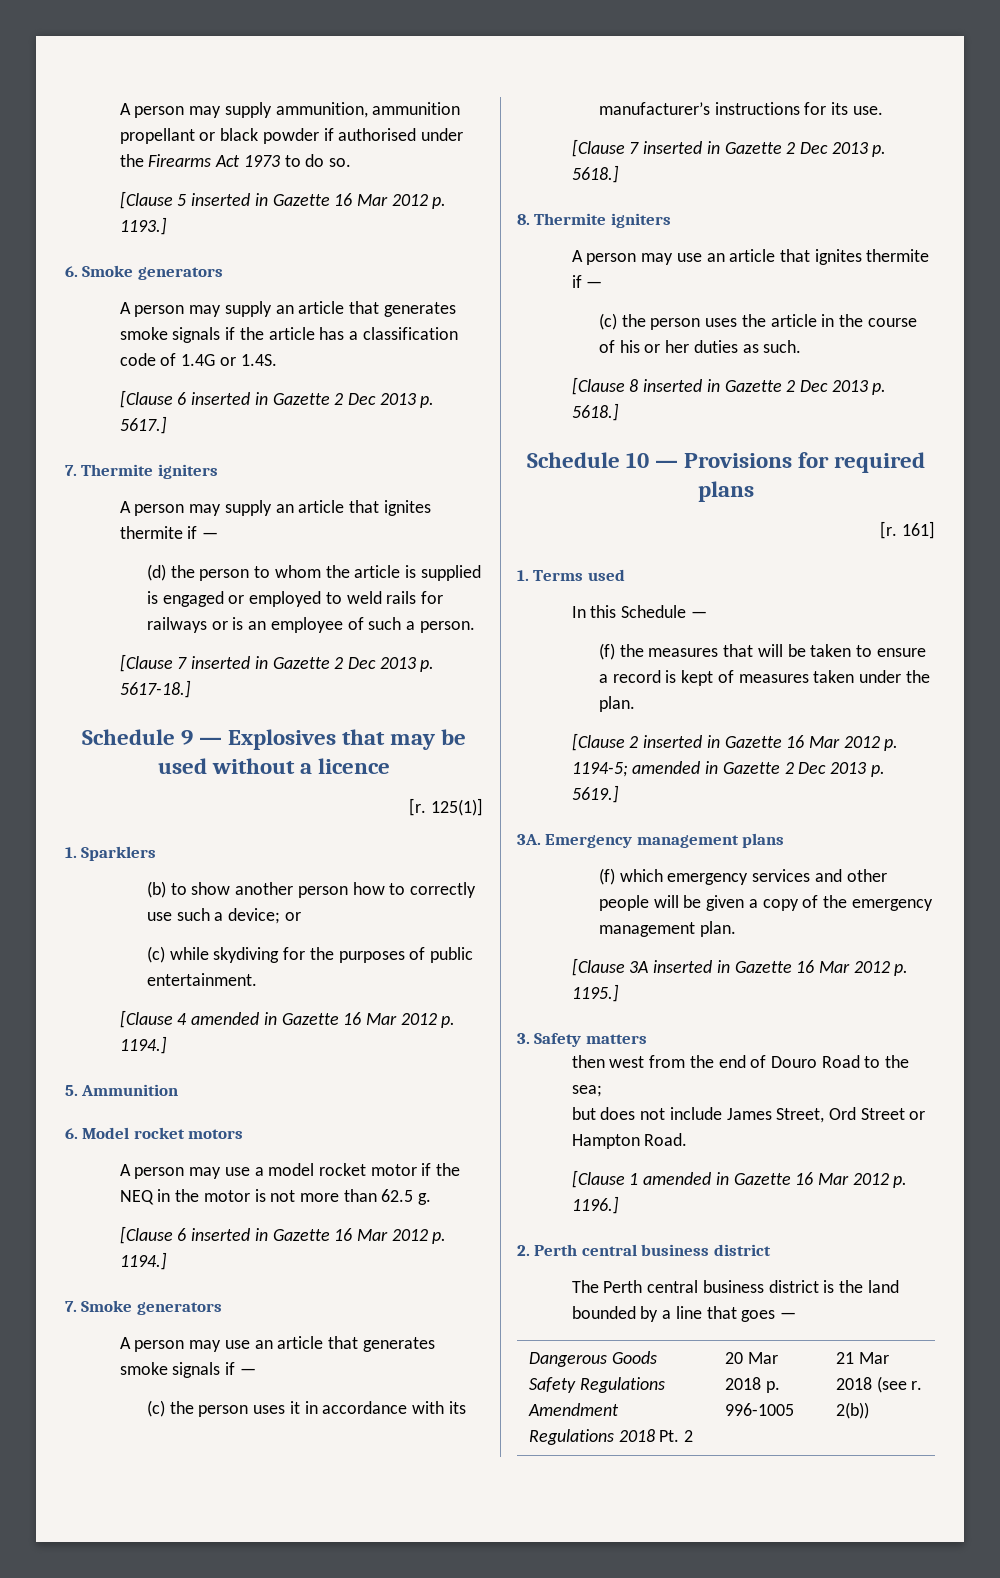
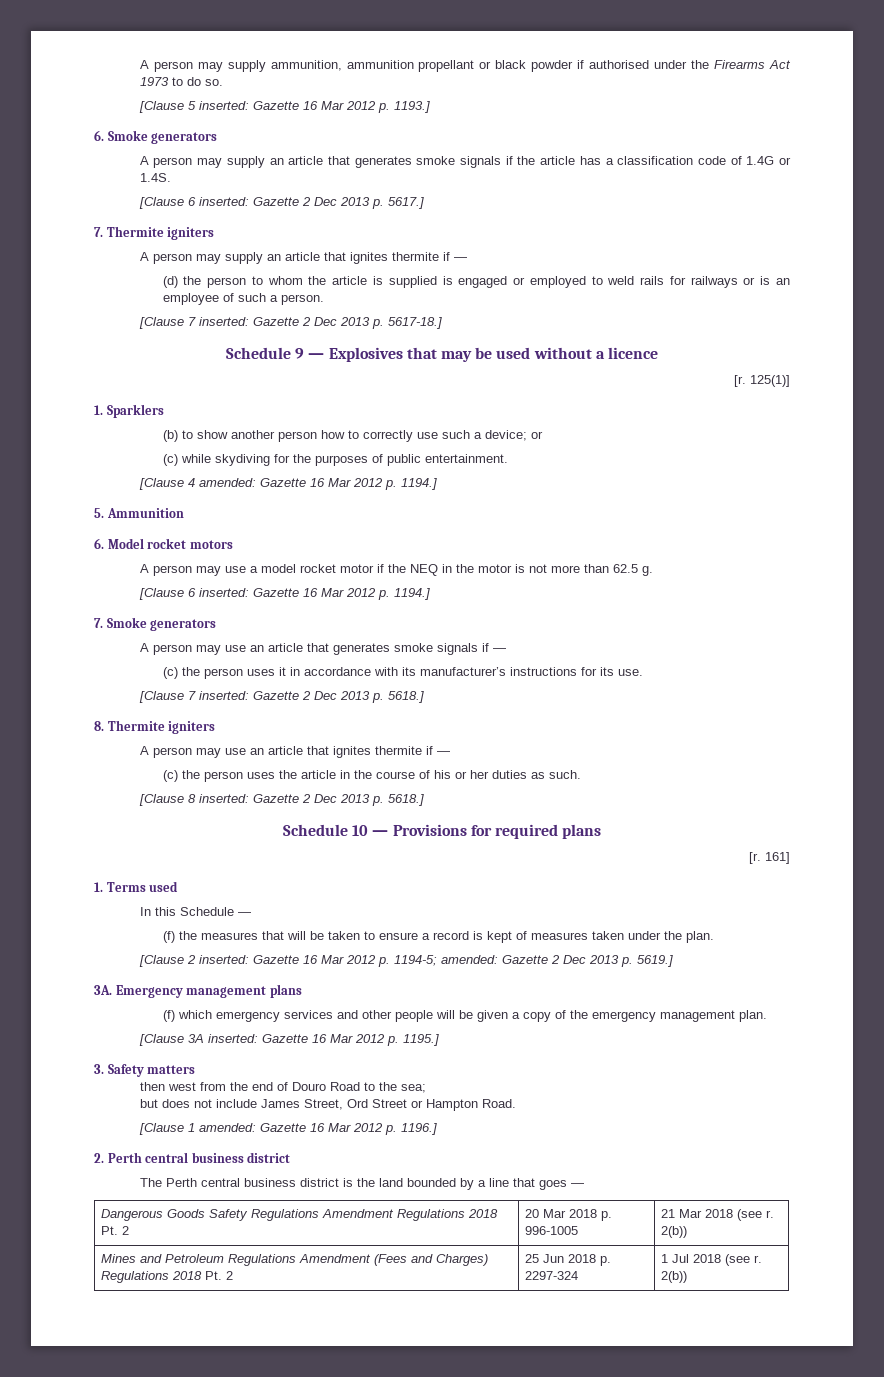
- [Clause 5 inserted in Gazette 16 Mar 2012 p. 1193.]
+ [Clause 5 inserted: Gazette 16 Mar 2012 p. 1193.]
- [Clause 6 inserted in Gazette 2 Dec 2013 p. 5617.]
+ [Clause 6 inserted: Gazette 2 Dec 2013 p. 5617.]
- [Clause 7 inserted in Gazette 2 Dec 2013 p. 5617-18.]
+ [Clause 7 inserted: Gazette 2 Dec 2013 p. 5617-18.]
- [Clause 4 amended in Gazette 16 Mar 2012 p. 1194.]
+ [Clause 4 amended: Gazette 16 Mar 2012 p. 1194.]
- [Clause 6 inserted in Gazette 16 Mar 2012 p. 1194.]
+ [Clause 6 inserted: Gazette 16 Mar 2012 p. 1194.]
- [Clause 7 inserted in Gazette 2 Dec 2013 p. 5618.]
+ [Clause 7 inserted: Gazette 2 Dec 2013 p. 5618.]
- [Clause 8 inserted in Gazette 2 Dec 2013 p. 5618.]
+ [Clause 8 inserted: Gazette 2 Dec 2013 p. 5618.]
- [Clause 2 inserted in Gazette 16 Mar 2012 p. 1194-5; amended in Gazette 2 Dec 2013 p. 5619.]
+ [Clause 2 inserted: Gazette 16 Mar 2012 p. 1194-5; amended: Gazette 2 Dec 2013 p. 5619.]
- [Clause 3A inserted in Gazette 16 Mar 2012 p. 1195.]
+ [Clause 3A inserted: Gazette 16 Mar 2012 p. 1195.]
- [Clause 1 amended in Gazette 16 Mar 2012 p. 1196.]
+ [Clause 1 amended: Gazette 16 Mar 2012 p. 1196.]
+ Mines and Petroleum Regulations Amendment (Fees and Charges) Regulations 2018 Pt. 2 | 25 Jun 2018 p. 2297-324 | 1 Jul 2018 (see r. 2(b))

